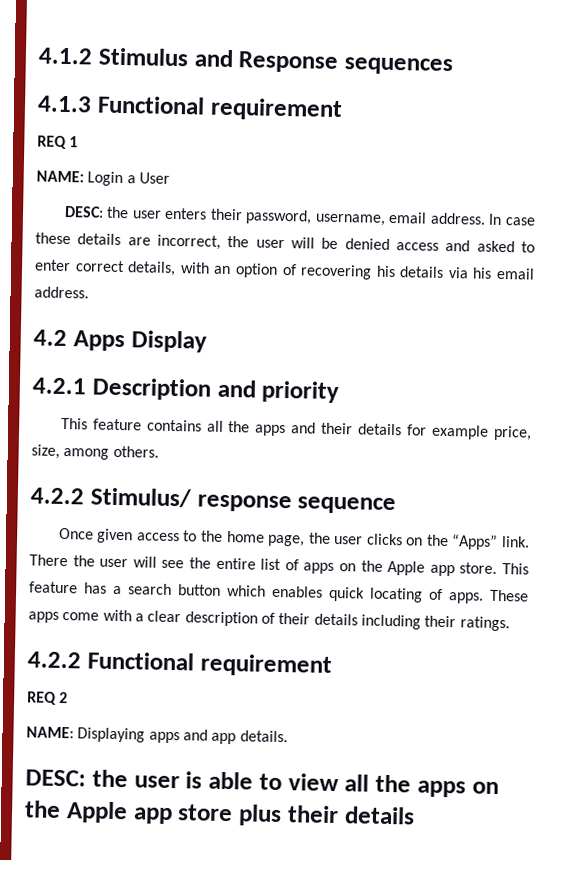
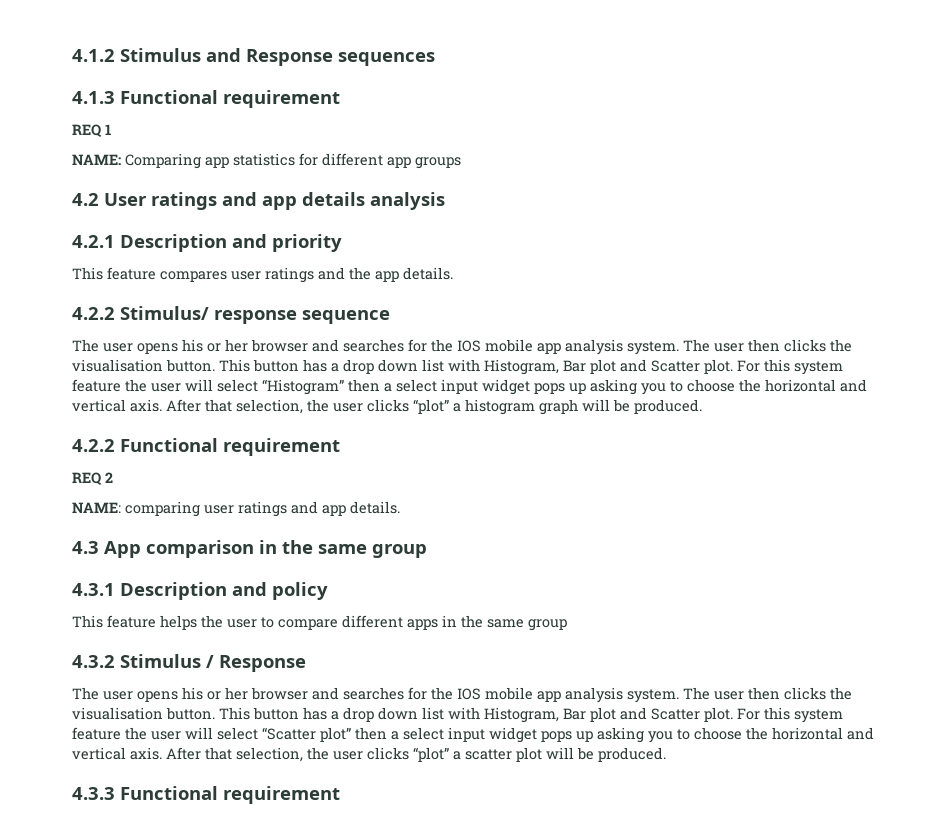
- NAME: Login a User
- DESC: the user enters their password, username, email address. In case these details are incorrect, the user will be denied access and asked to enter correct details, with an option of recovering his details via his email address.
- 4.2 Apps Display
+ NAME: Comparing app statistics for different app groups
+ 4.2 User ratings and app details analysis
- This feature contains all the apps and their details for example price, size, among others.
+ This feature compares user ratings and the app details.
  4.2.2 Stimulus/ response sequence
- Once given access to the home page, the user clicks on the “Apps” link. There the user will see the entire list of apps on the Apple app store. This feature has a search button which enables quick locating of apps. These apps come with a clear description of their details including their ratings.
+ The user opens his or her browser and searches for the IOS mobile app analysis system. The user then clicks the visualisation button. This button has a drop down list with Histogram, Bar plot and Scatter plot. For this system feature the user will select “Histogram” then a select input widget pops up asking you to choose the horizontal and vertical axis. After that selection, the user clicks “plot” a histogram graph will be produced.
- NAME: Displaying apps and app details.
+ NAME: comparing user ratings and app details.
- DESC: the user is able to view all the apps on the Apple app store plus their details
+ 4.3 App comparison in the same group
+ 4.3.1 Description and policy
+ This feature helps the user to compare different apps in the same group
+ 4.3.2 Stimulus / Response
+ The user opens his or her browser and searches for the IOS mobile app analysis system. The user then clicks the visualisation button. This button has a drop down list with Histogram, Bar plot and Scatter plot. For this system feature the user will select “Scatter plot” then a select input widget pops up asking you to choose the horizontal and vertical axis. After that selection, the user clicks “plot” a scatter plot will be produced.
+ 4.3.3 Functional requirement

